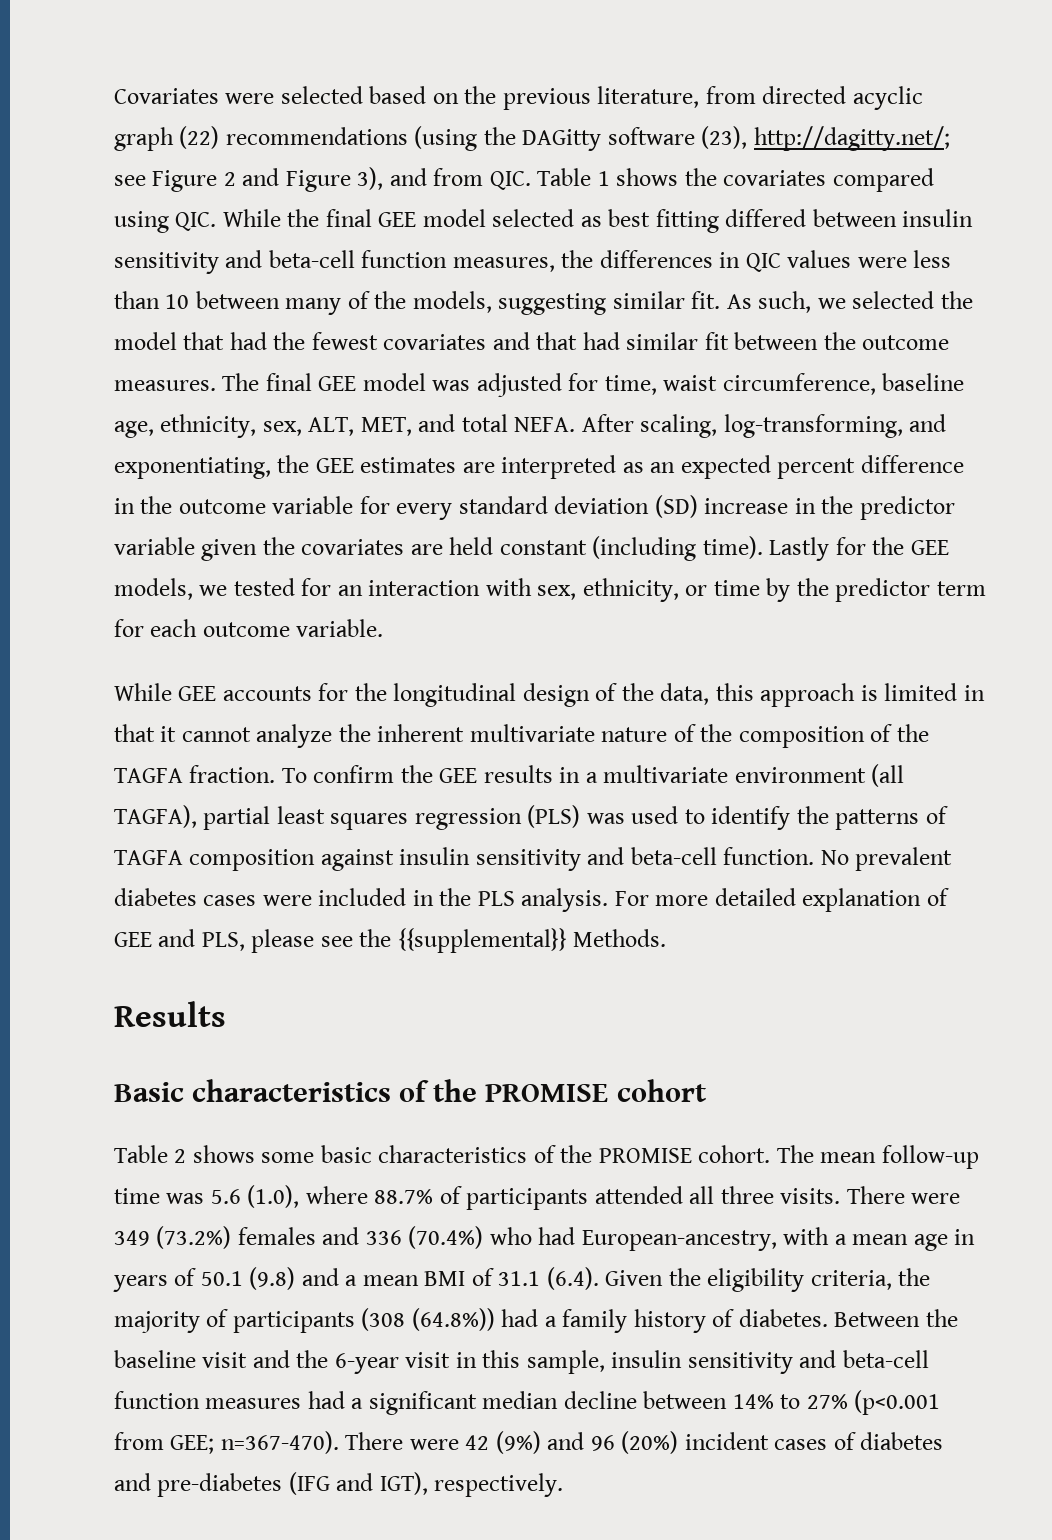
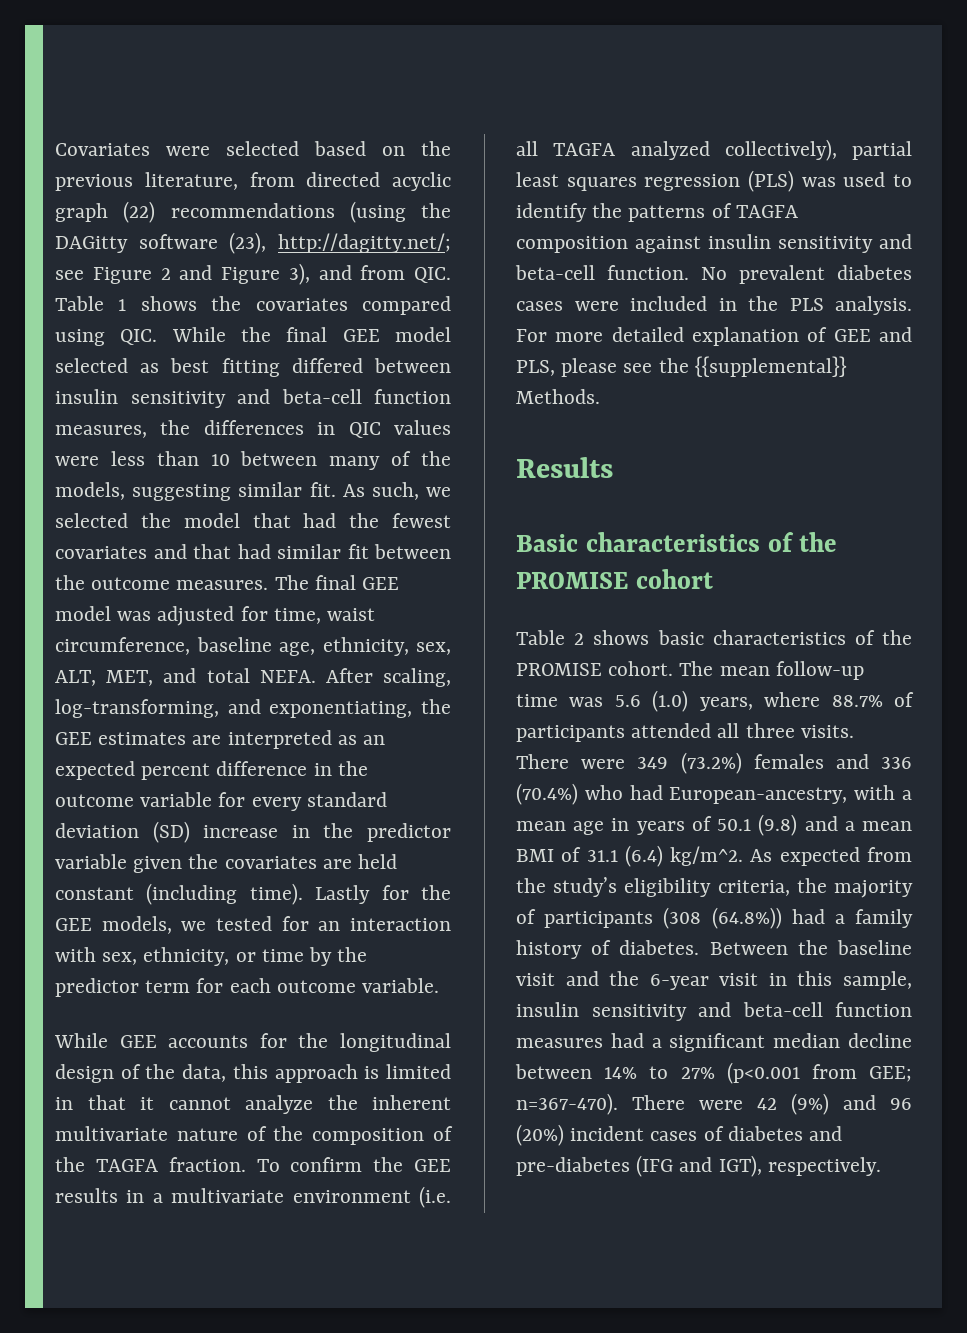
- To confirm the GEE results in a multivariate environment (all TAGFA), partial least squares regression (PLS) was used to identify the patterns of TAGFA composition against insulin sensitivity and beta-cell function.
+ To confirm the GEE results in a multivariate environment (i.e. all TAGFA analyzed collectively), partial least squares regression (PLS) was used to identify the patterns of TAGFA composition against insulin sensitivity and beta-cell function.
- Table 2 shows some basic characteristics of the PROMISE cohort.
+ Table 2 shows basic characteristics of the PROMISE cohort.
- The mean follow-up time was 5.6 (1.0), where 88.7% of participants attended all three visits.
+ The mean follow-up time was 5.6 (1.0) years, where 88.7% of participants attended all three visits.
- There were 349 (73.2%) females and 336 (70.4%) who had European-ancestry, with a mean age in years of 50.1 (9.8) and a mean BMI of 31.1 (6.4). Given the eligibility criteria, the majority of participants (308 (64.8%)) had a family history of diabetes.
+ There were 349 (73.2%) females and 336 (70.4%) who had European-ancestry, with a mean age in years of 50.1 (9.8) and a mean BMI of 31.1 (6.4) kg/m^2. As expected from the study’s eligibility criteria, the majority of participants (308 (64.8%)) had a family history of diabetes.

